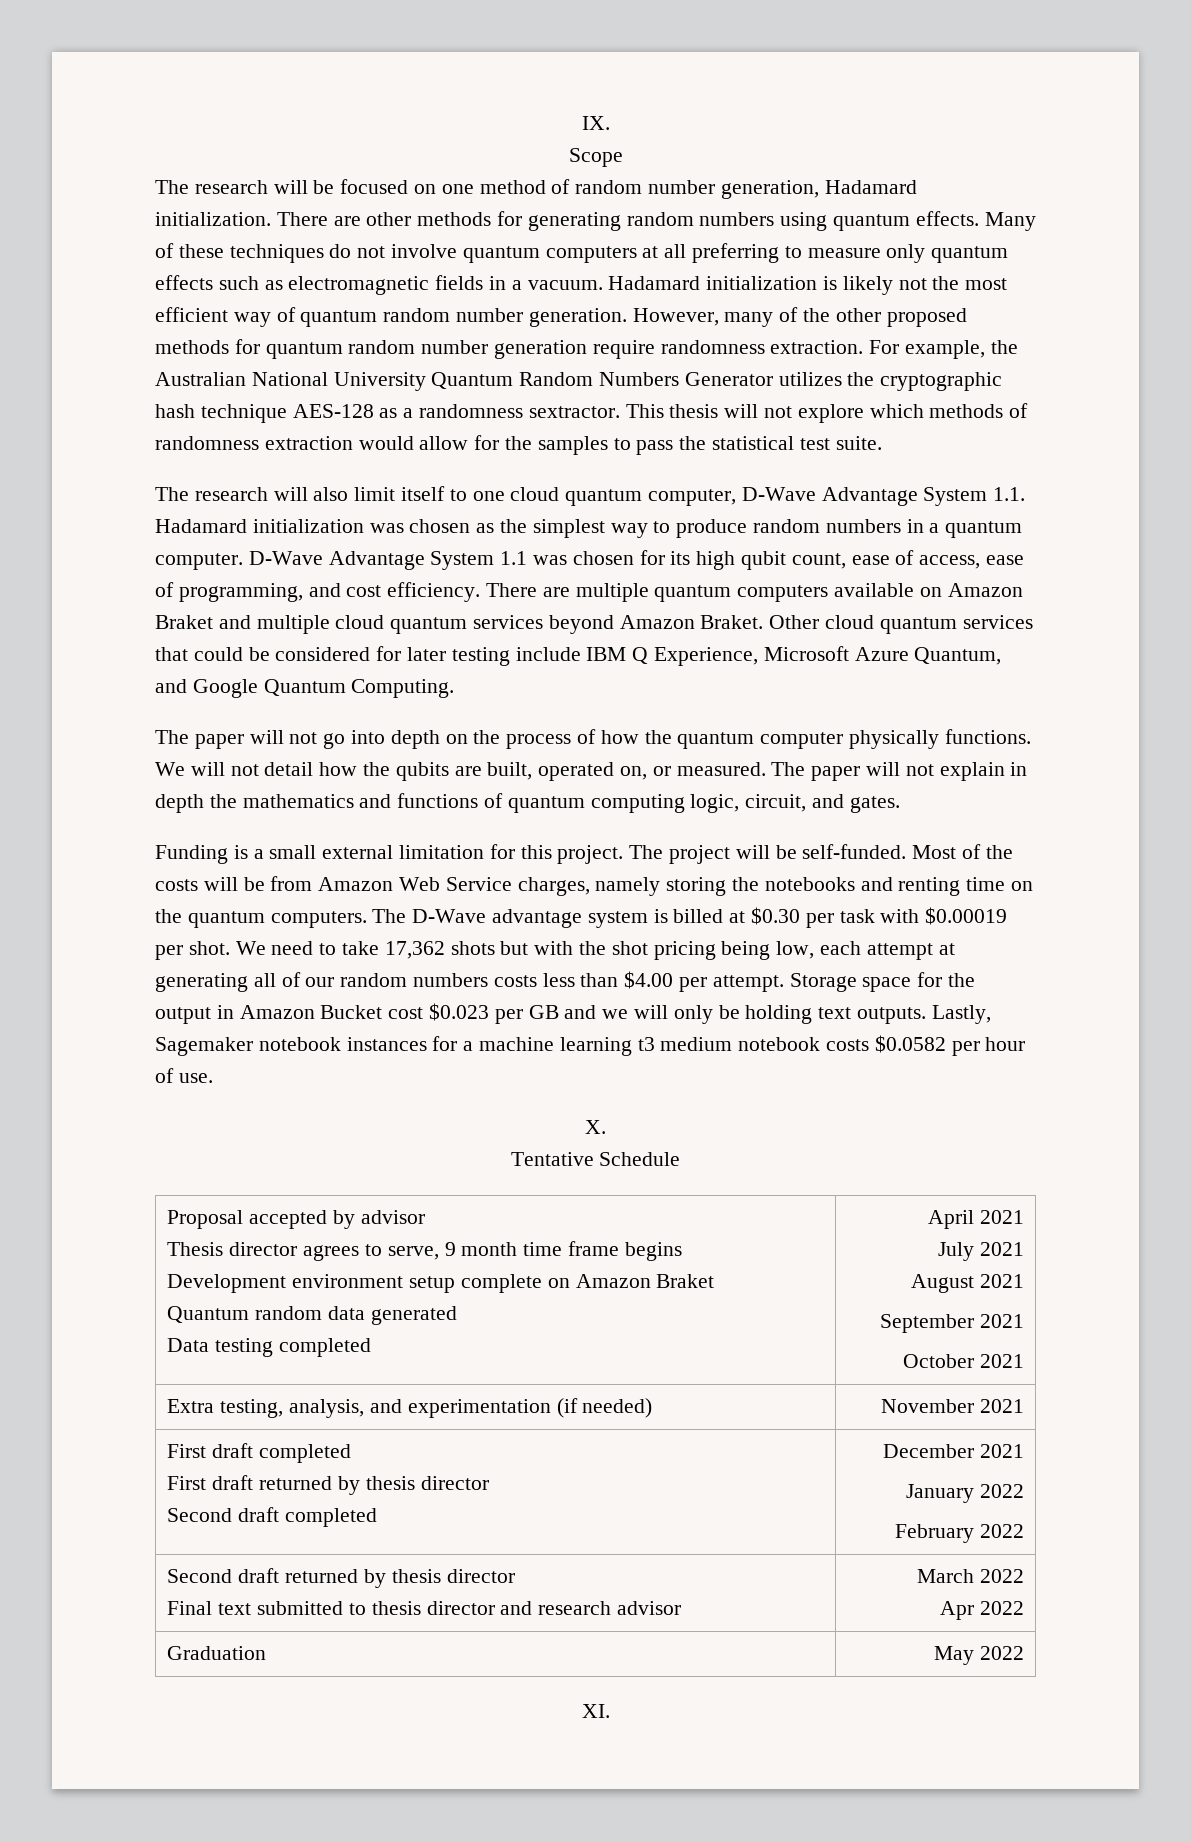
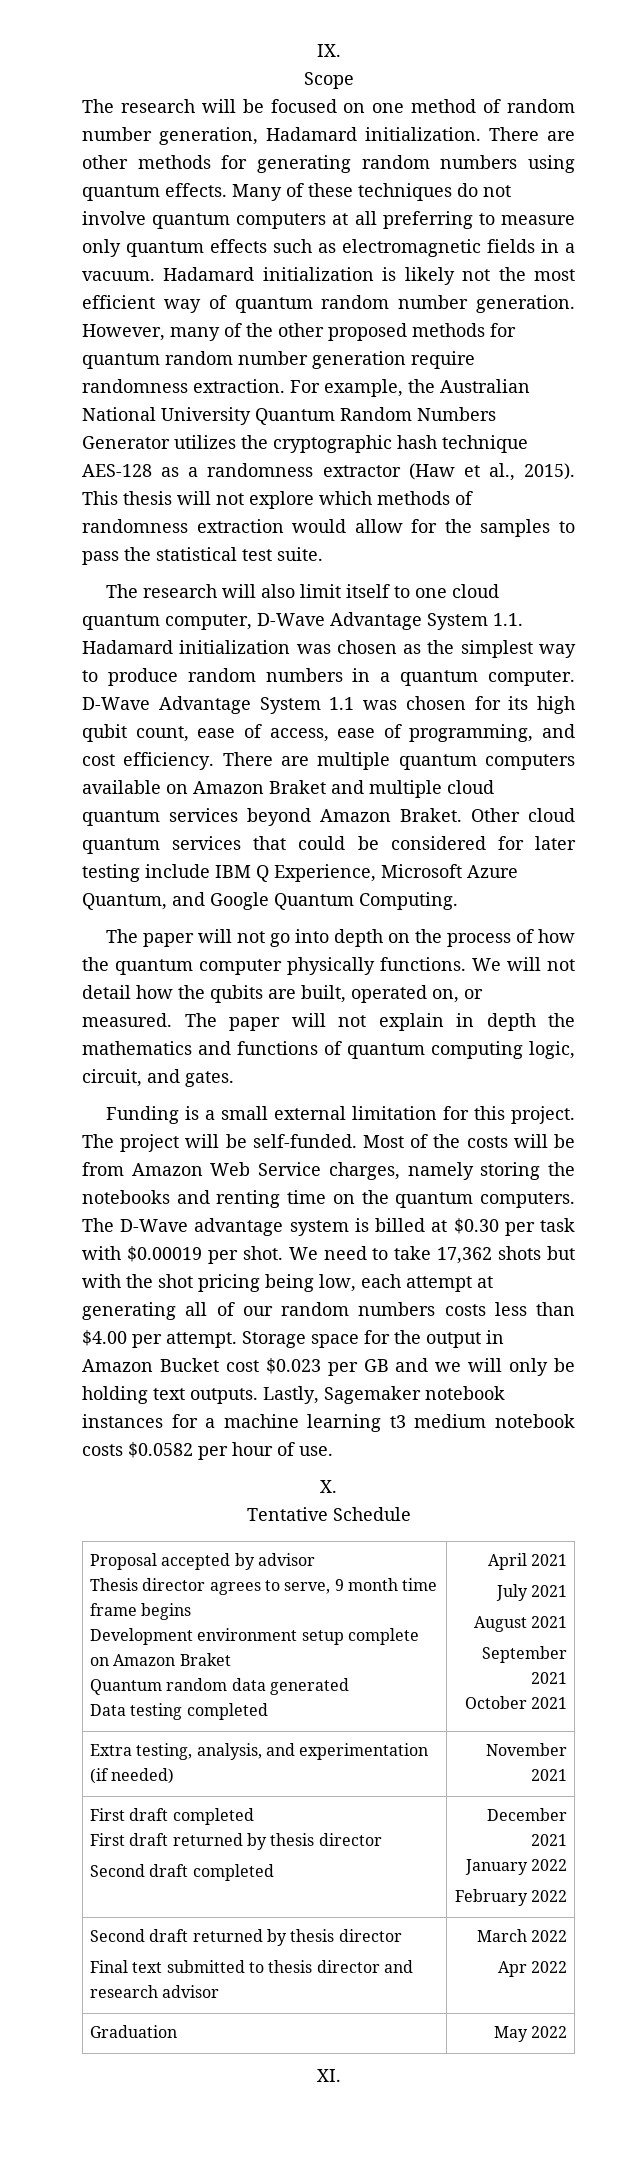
- For example, the Australian National University Quantum Random Numbers Generator utilizes the cryptographic hash technique AES-128 as a randomness sextractor.
+ For example, the Australian National University Quantum Random Numbers Generator utilizes the cryptographic hash technique AES-128 as a randomness extractor (Haw et al., 2015).

